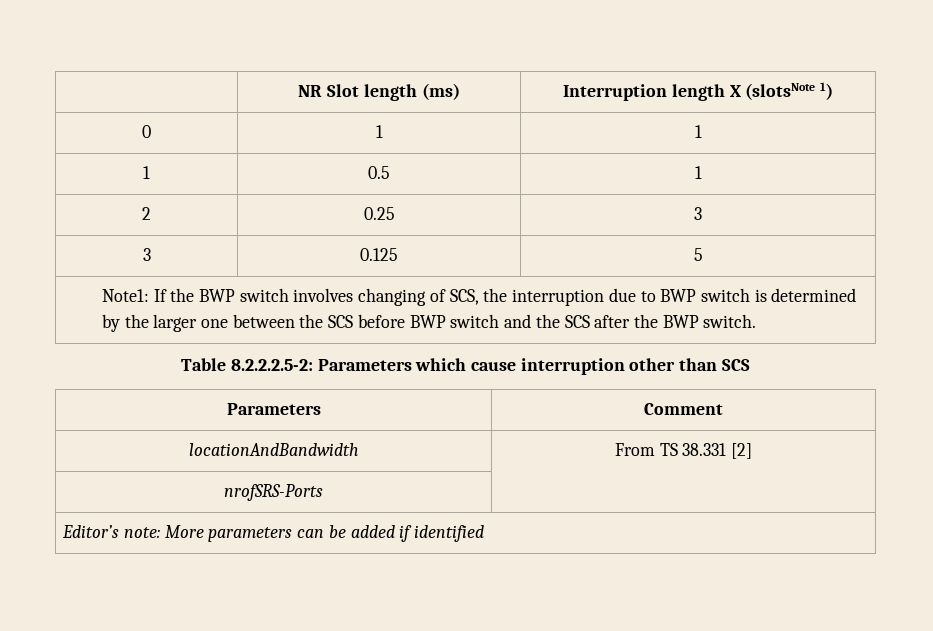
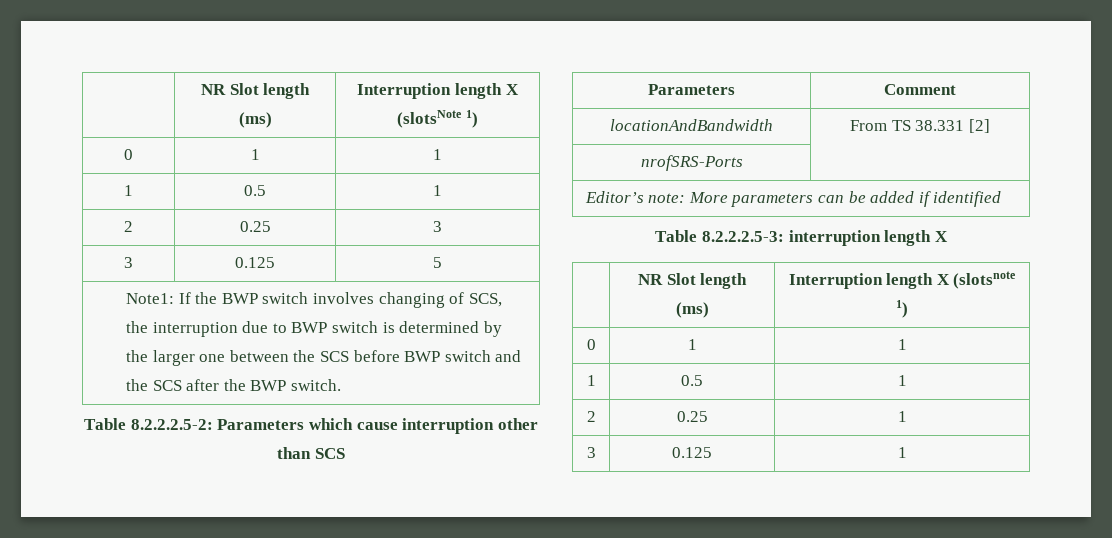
+ Table 8.2.2.2.5-3: interruption length X
+ | NR Slot length (ms) | Interruption length X (slotsnote 1)
+ 0 | 1 | 1
+ 1 | 0.5 | 1
+ 2 | 0.25 | 1
+ 3 | 0.125 | 1

